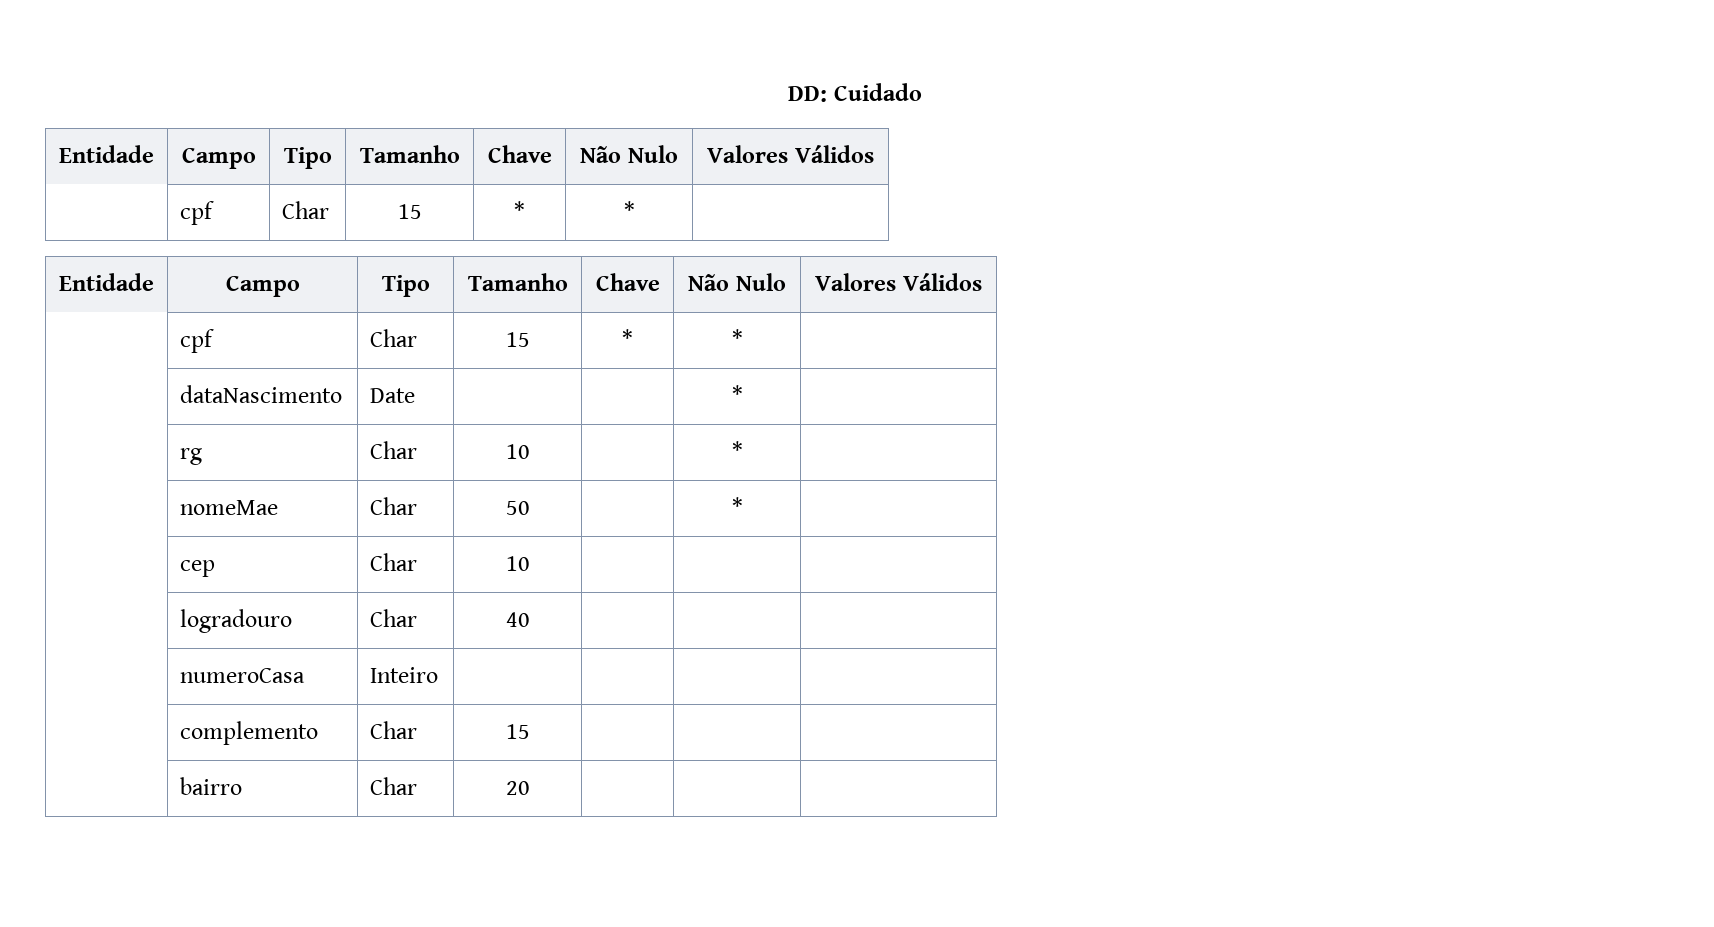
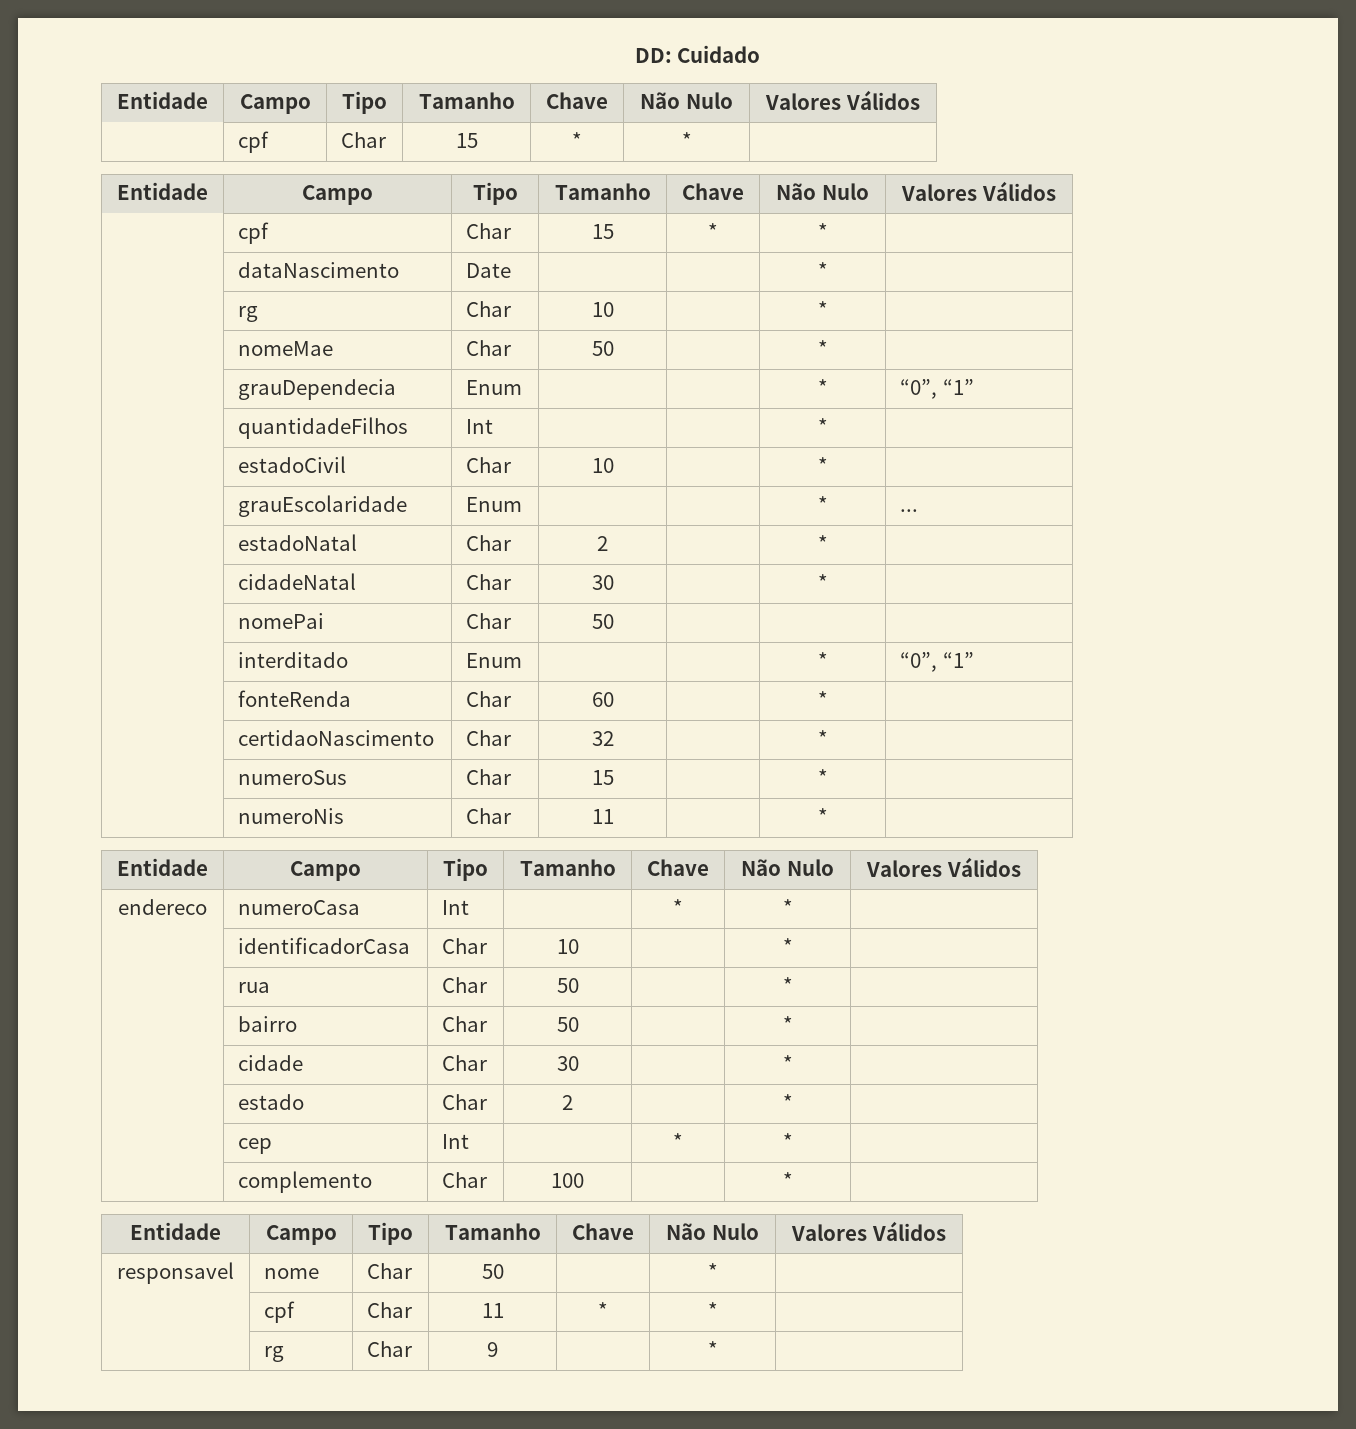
- | cep | Char | 10 | | |
- | logradouro | Char | 40 | | |
- | numeroCasa | Inteiro | | | |
- | complemento | Char | 15 | | |
- | bairro | Char | 20 | | |
+ | grauDependecia | Enum | | | * | “0”, “1”
+ | quantidadeFilhos | Int | | | * |
+ | estadoCivil | Char | 10 | | * |
+ | grauEscolaridade | Enum | | | * | ...
+ | estadoNatal | Char | 2 | | * |
+ | cidadeNatal | Char | 30 | | * |
+ | nomePai | Char | 50 | | |
+ | interditado | Enum | | | * | “0”, “1”
+ | fonteRenda | Char | 60 | | * |
+ | certidaoNascimento | Char | 32 | | * |
+ | numeroSus | Char | 15 | | * |
+ | numeroNis | Char | 11 | | * |
+ Entidade | Campo | Tipo | Tamanho | Chave | Não Nulo | Valores Válidos
+ endereco | numeroCasa | Int | | * | * |
+ | identificadorCasa | Char | 10 | | * |
+ | rua | Char | 50 | | * |
+ | bairro | Char | 50 | | * |
+ | cidade | Char | 30 | | * |
+ | estado | Char | 2 | | * |
+ | cep | Int | | * | * |
+ | complemento | Char | 100 | | * |
+ Entidade | Campo | Tipo | Tamanho | Chave | Não Nulo | Valores Válidos
+ responsavel | nome | Char | 50 | | * |
+ | cpf | Char | 11 | * | * |
+ | rg | Char | 9 | | * |

